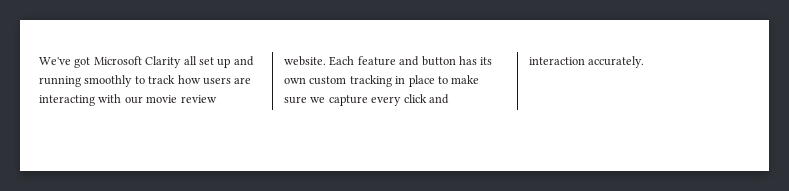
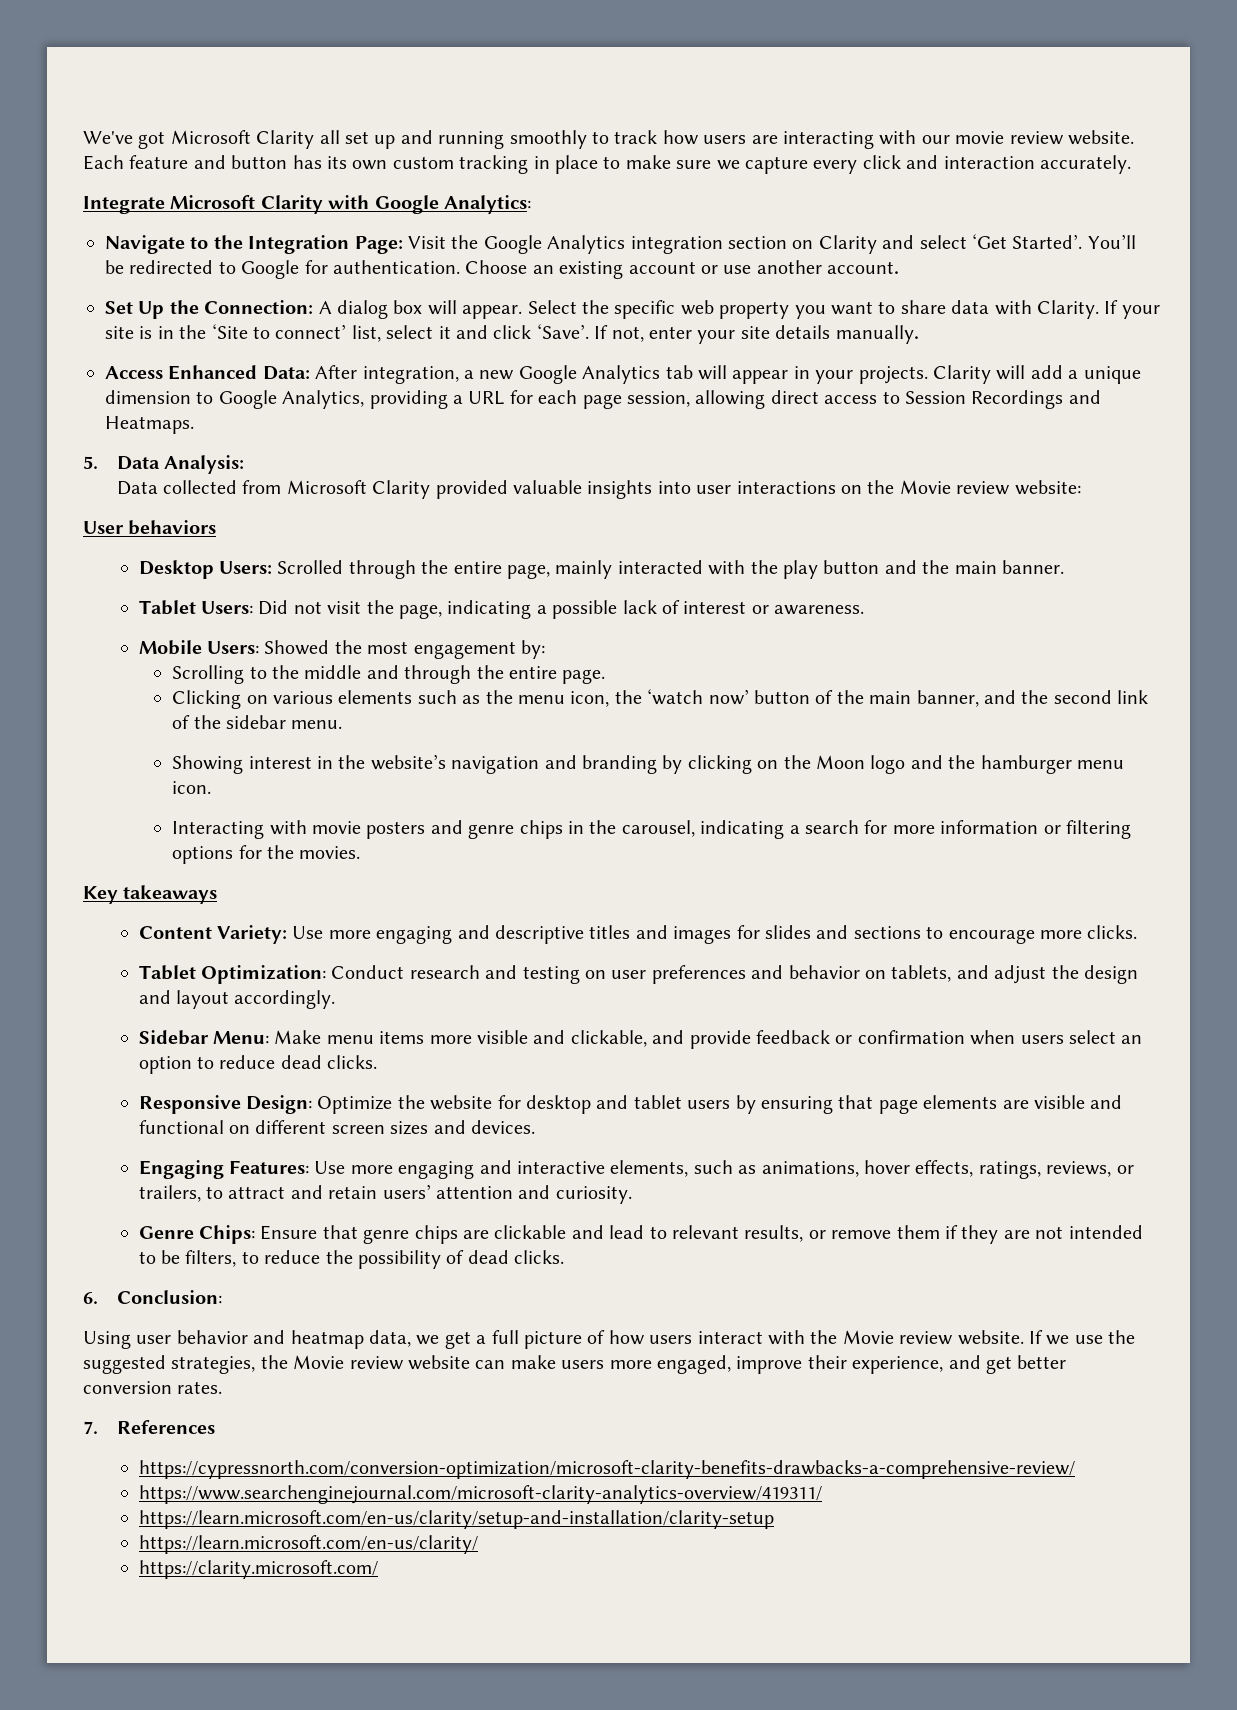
+ Integrate Microsoft Clarity with Google Analytics:
+ Navigate to the Integration Page: Visit the Google Analytics integration section on Clarity and select ‘Get Started’. You’ll be redirected to Google for authentication. Choose an existing account or use another account.
+ Set Up the Connection: A dialog box will appear. Select the specific web property you want to share data with Clarity. If your site is in the ‘Site to connect’ list, select it and click ‘Save’. If not, enter your site details manually.
+ Access Enhanced Data: After integration, a new Google Analytics tab will appear in your projects. Clarity will add a unique dimension to Google Analytics, providing a URL for each page session, allowing direct access to Session Recordings and Heatmaps.
+ 5. Data Analysis:
+ Data collected from Microsoft Clarity provided valuable insights into user interactions on the Movie review website:
+ User behaviors
+ Desktop Users: Scrolled through the entire page, mainly interacted with the play button and the main banner.
+ Tablet Users: Did not visit the page, indicating a possible lack of interest or awareness.
+ Mobile Users: Showed the most engagement by:
+ Scrolling to the middle and through the entire page.
+ Clicking on various elements such as the menu icon, the ‘watch now’ button of the main banner, and the second link of the sidebar menu.
+ Showing interest in the website’s navigation and branding by clicking on the Moon logo and the hamburger menu icon.
+ Interacting with movie posters and genre chips in the carousel, indicating a search for more information or filtering options for the movies.
+ Key takeaways
+ Content Variety: Use more engaging and descriptive titles and images for slides and sections to encourage more clicks.
+ Tablet Optimization: Conduct research and testing on user preferences and behavior on tablets, and adjust the design and layout accordingly.
+ Sidebar Menu: Make menu items more visible and clickable, and provide feedback or confirmation when users select an option to reduce dead clicks.
+ Responsive Design: Optimize the website for desktop and tablet users by ensuring that page elements are visible and functional on different screen sizes and devices.
+ Engaging Features: Use more engaging and interactive elements, such as animations, hover effects, ratings, reviews, or trailers, to attract and retain users’ attention and curiosity.
+ Genre Chips: Ensure that genre chips are clickable and lead to relevant results, or remove them if they are not intended to be filters, to reduce the possibility of dead clicks.
+ 6. Conclusion:
+ Using user behavior and heatmap data, we get a full picture of how users interact with the Movie review website. If we use the suggested strategies, the Movie review website can make users more engaged, improve their experience, and get better conversion rates.
+ 7. References
+ https://cypressnorth.com/conversion-optimization/microsoft-clarity-benefits-drawbacks-a-comprehensive-review/
+ https://www.searchenginejournal.com/microsoft-clarity-analytics-overview/419311/
+ https://learn.microsoft.com/en-us/clarity/setup-and-installation/clarity-setup
+ https://learn.microsoft.com/en-us/clarity/
+ https://clarity.microsoft.com/

